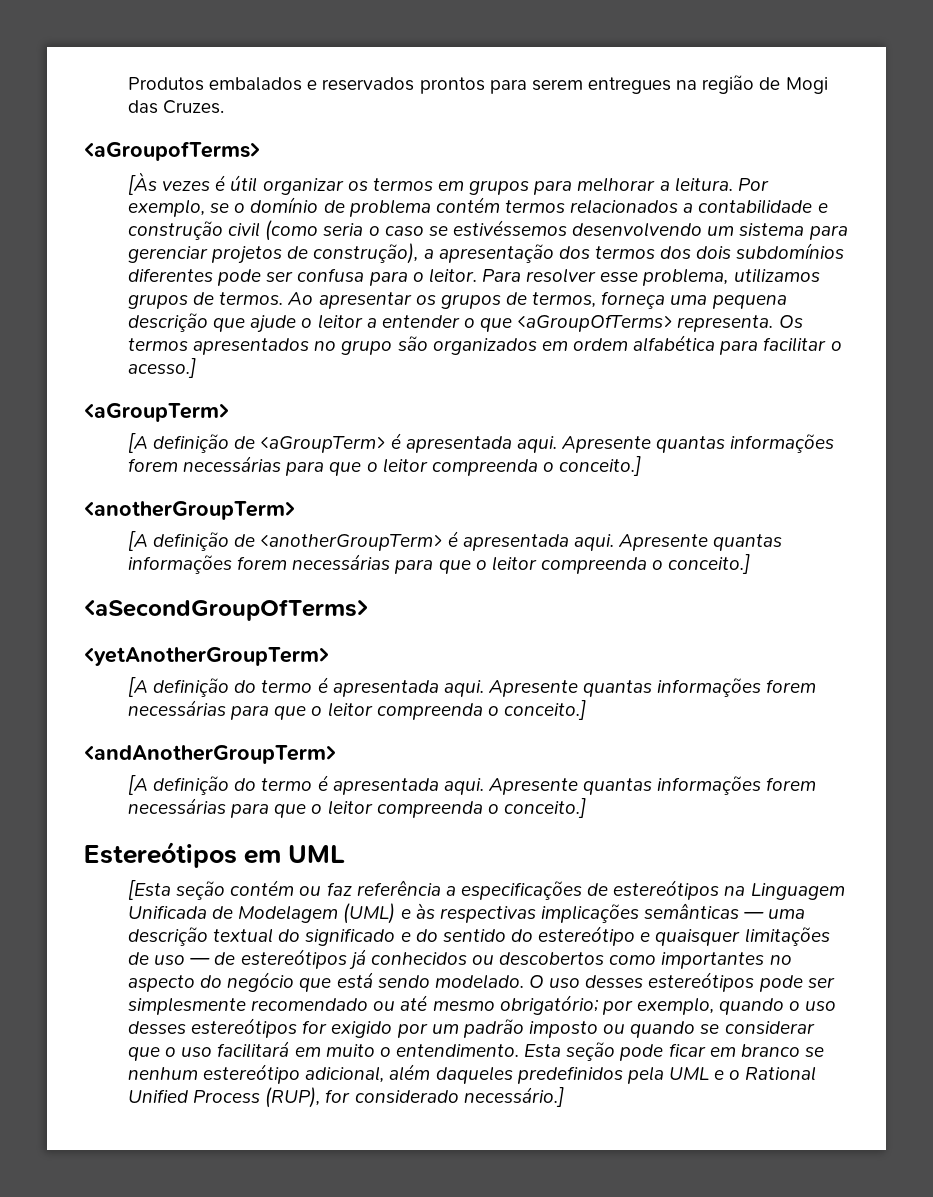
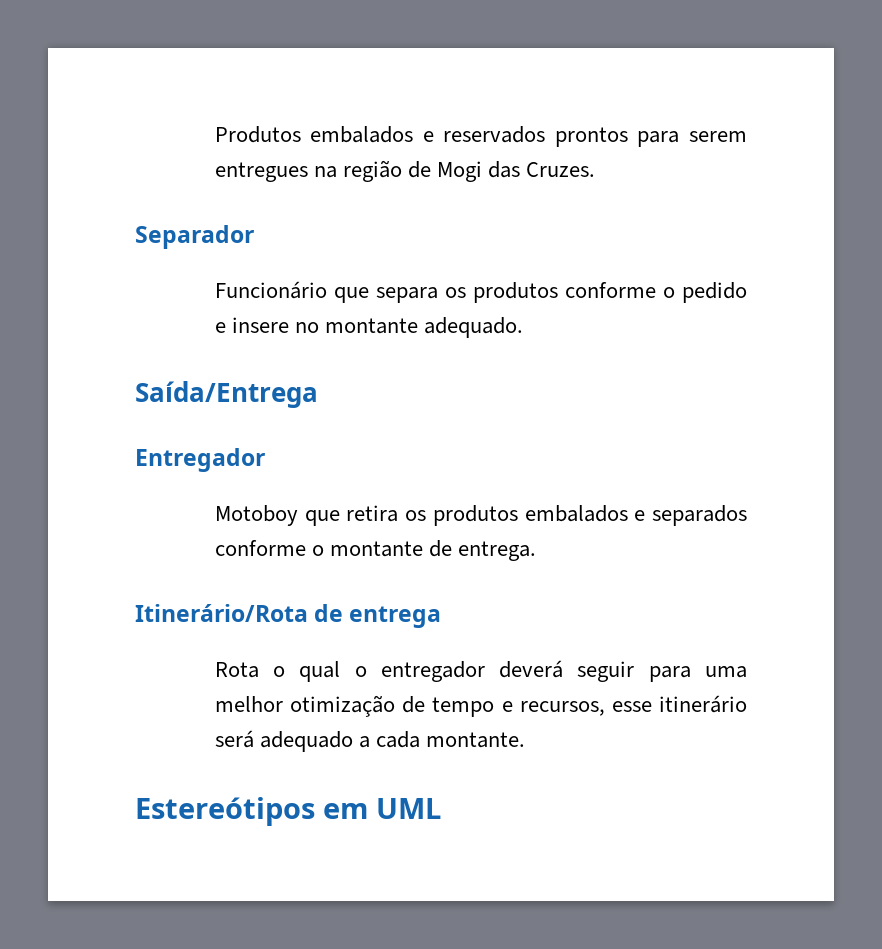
- <aGroupofTerms>
- [Às vezes é útil organizar os termos em grupos para melhorar a leitura. Por exemplo, se o domínio de problema contém termos relacionados a contabilidade e construção civil (como seria o caso se estivéssemos desenvolvendo um sistema para gerenciar projetos de construção), a apresentação dos termos dos dois subdomínios diferentes pode ser confusa para o leitor. Para resolver esse problema, utilizamos grupos de termos. Ao apresentar os grupos de termos, forneça uma pequena descrição que ajude o leitor a entender o que <aGroupOfTerms> representa. Os termos apresentados no grupo são organizados em ordem alfabética para facilitar o acesso.]
- <aGroupTerm>
- [A definição de <aGroupTerm> é apresentada aqui. Apresente quantas informações forem necessárias para que o leitor compreenda o conceito.]
- <anotherGroupTerm>
- [A definição de <anotherGroupTerm> é apresentada aqui. Apresente quantas informações forem necessárias para que o leitor compreenda o conceito.]
- <aSecondGroupOfTerms>
- <yetAnotherGroupTerm>
- [A definição do termo é apresentada aqui. Apresente quantas informações forem necessárias para que o leitor compreenda o conceito.]
- <andAnotherGroupTerm>
- [A definição do termo é apresentada aqui. Apresente quantas informações forem necessárias para que o leitor compreenda o conceito.]
+ Separador
+ Funcionário que separa os produtos conforme o pedido e insere no montante adequado.
+ Saída/Entrega
+ Entregador
+ Motoboy que retira os produtos embalados e separados conforme o montante de entrega.
+ Itinerário/Rota de entrega
+ Rota o qual o entregador deverá seguir para uma melhor otimização de tempo e recursos, esse itinerário será adequado a cada montante.
  Estereótipos em UML
- [Esta seção contém ou faz referência a especificações de estereótipos na Linguagem Unificada de Modelagem (UML) e às respectivas implicações semânticas — uma descrição textual do significado e do sentido do estereótipo e quaisquer limitações de uso — de estereótipos já conhecidos ou descobertos como importantes no aspecto do negócio que está sendo modelado. O uso desses estereótipos pode ser simplesmente recomendado ou até mesmo obrigatório; por exemplo, quando o uso desses estereótipos for exigido por um padrão imposto ou quando se considerar que o uso facilitará em muito o entendimento. Esta seção pode ficar em branco se nenhum estereótipo adicional, além daqueles predefinidos pela UML e o Rational Unified Process (RUP), for considerado necessário.]

